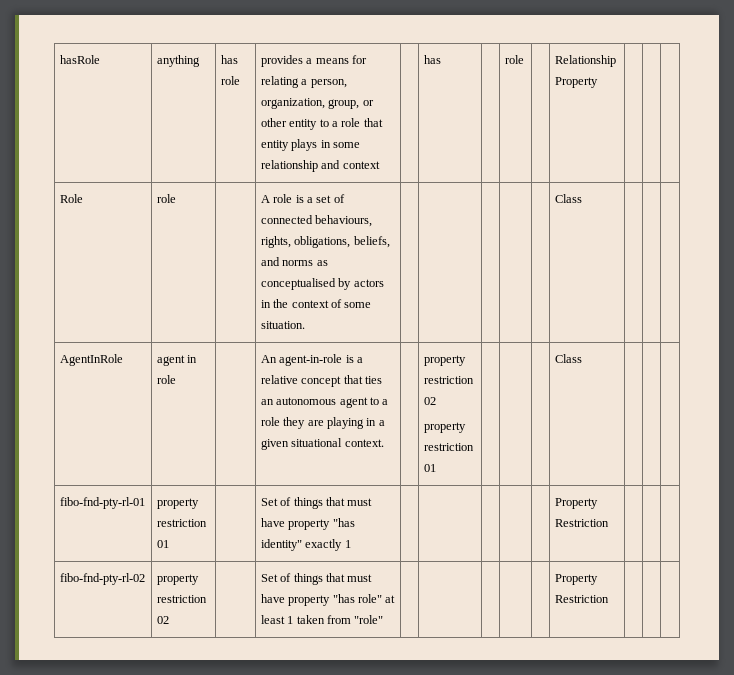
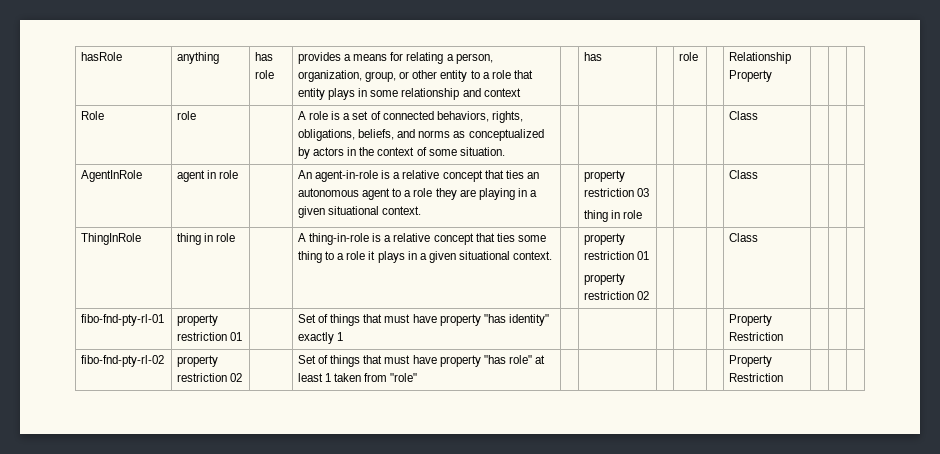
- Role | role | | A role is a set of connected behaviours, rights, obligations, beliefs, and norms as conceptualised by actors in the context of some situation. | | | | | | Class | | |
+ Role | role | | A role is a set of connected behaviors, rights, obligations, beliefs, and norms as conceptualized by actors in the context of some situation. | | | | | | Class | | |
- AgentInRole | agent in role | | An agent-in-role is a relative concept that ties an autonomous agent to a role they are playing in a given situational context. | | property restriction 02
- property restriction 01 | | | | Class | | |
+ AgentInRole | agent in role | | An agent-in-role is a relative concept that ties an autonomous agent to a role they are playing in a given situational context. | | property restriction 03
+ thing in role | | | | Class | | |
+ ThingInRole | thing in role | | A thing-in-role is a relative concept that ties some thing to a role it plays in a given situational context. | | property restriction 01
+ property restriction 02 | | | | Class | | |

